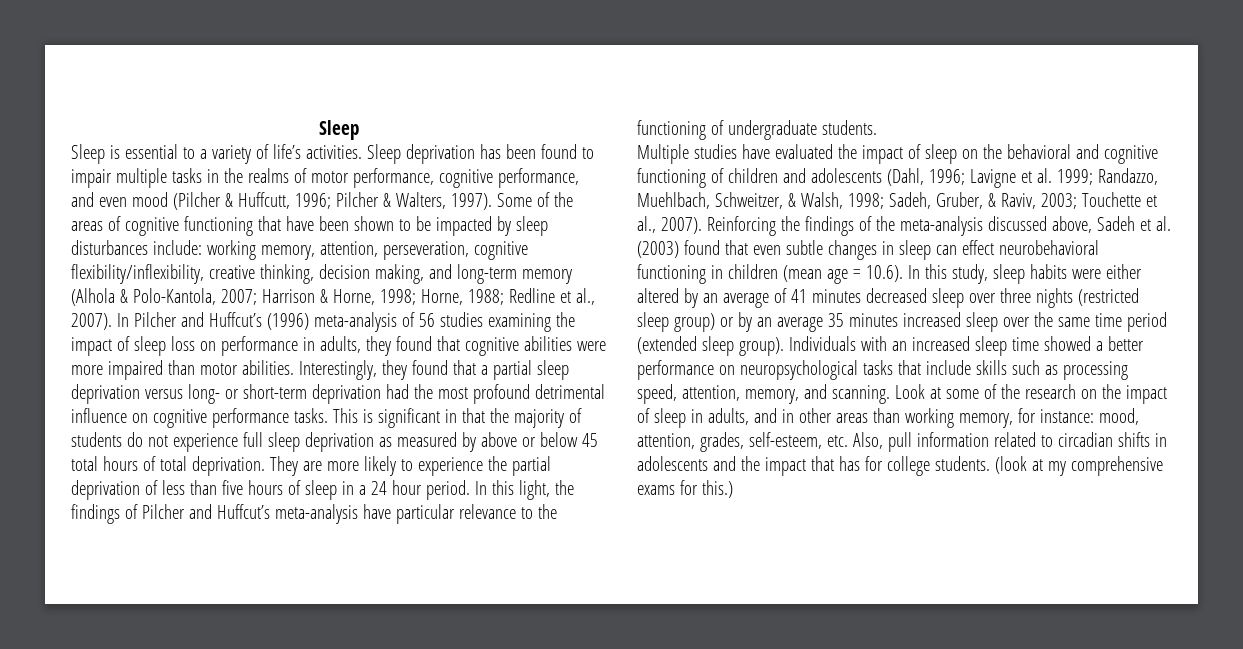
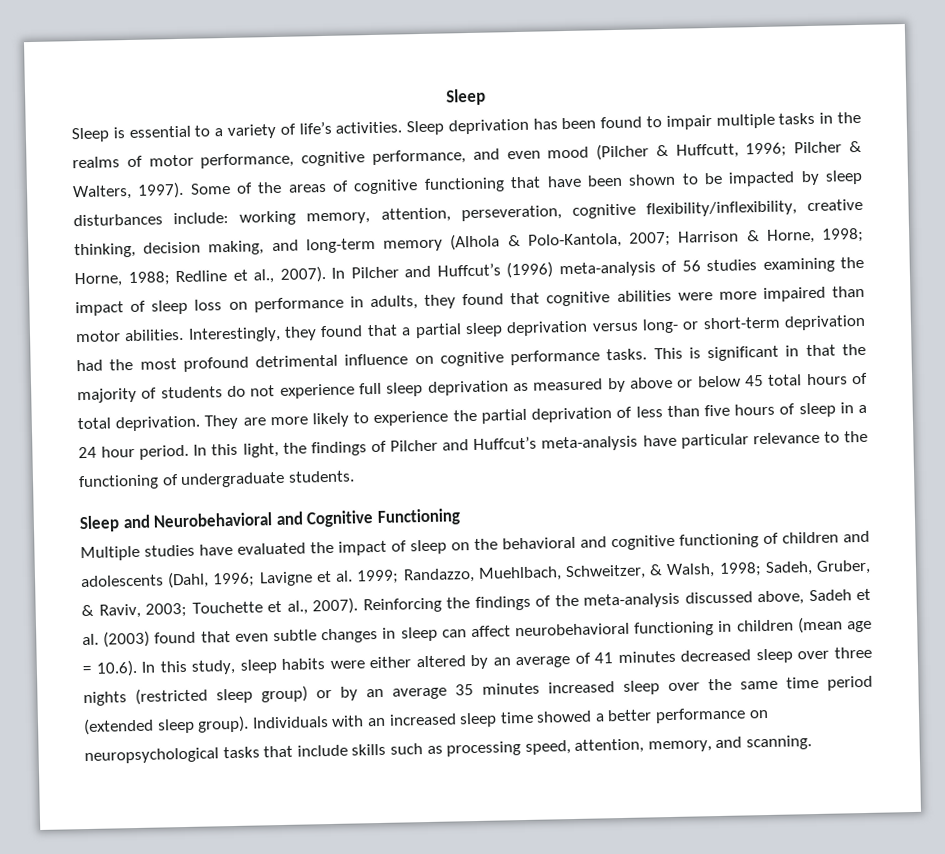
+ Sleep and Neurobehavioral and Cognitive Functioning
- Reinforcing the findings of the meta-analysis discussed above, Sadeh et al. (2003) found that even subtle changes in sleep can effect neurobehavioral functioning in children (mean age = 10.6). In this study, sleep habits were either altered by an average of 41 minutes decreased sleep over three nights (restricted sleep group) or by an average 35 minutes increased sleep over the same time period (extended sleep group).
+ Reinforcing the findings of the meta-analysis discussed above, Sadeh et al. (2003) found that even subtle changes in sleep can affect neurobehavioral functioning in children (mean age = 10.6). In this study, sleep habits were either altered by an average of 41 minutes decreased sleep over three nights (restricted sleep group) or by an average 35 minutes increased sleep over the same time period (extended sleep group).
- Look at some of the research on the impact of sleep in adults, and in other areas than working memory, for instance: mood, attention, grades, self-esteem, etc. Also, pull information related to circadian shifts in adolescents and the impact that has for college students. (look at my comprehensive exams for this.)

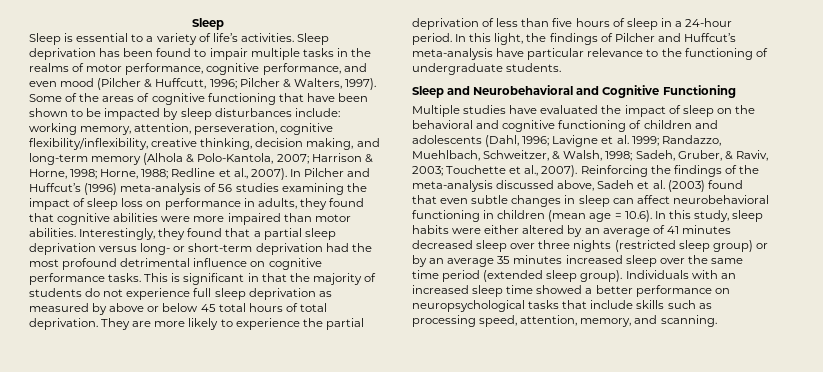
- They are more likely to experience the partial deprivation of less than five hours of sleep in a 24 hour period.
+ They are more likely to experience the partial deprivation of less than five hours of sleep in a 24-hour period.

